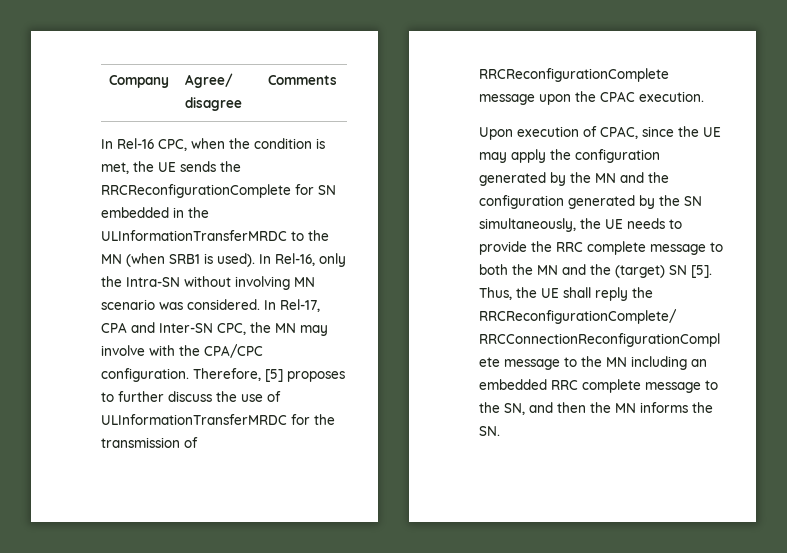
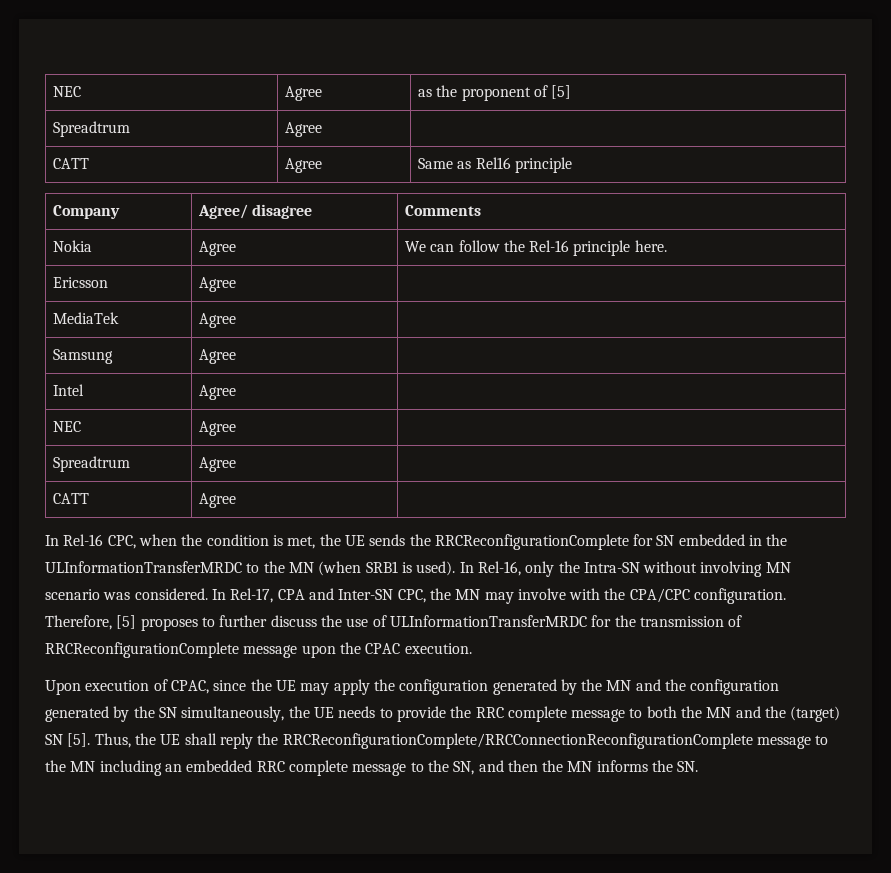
+ NEC | Agree | as the proponent of [5]
+ Spreadtrum | Agree |
+ CATT | Agree | Same as Rel16 principle
  Company | Agree/ disagree | Comments
+ Nokia | Agree | We can follow the Rel-16 principle here.
+ Ericsson | Agree |
+ MediaTek | Agree |
+ Samsung | Agree |
+ Intel | Agree |
+ NEC | Agree |
+ Spreadtrum | Agree |
+ CATT | Agree |

